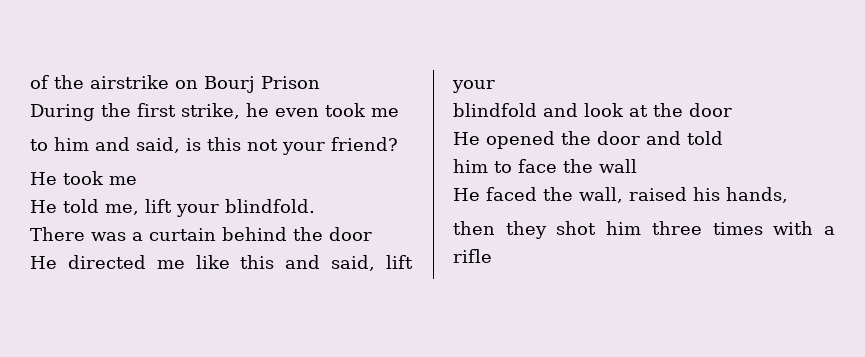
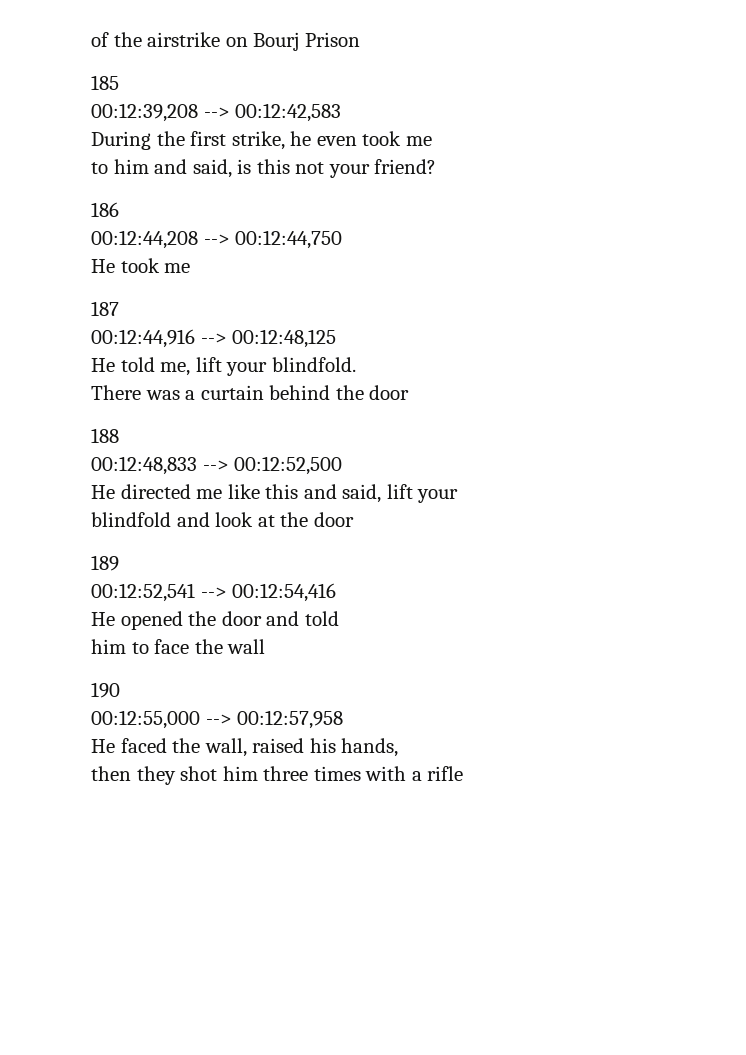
+ 185
+ 00:12:39,208 --> 00:12:42,583
+ 186
+ 00:12:44,208 --> 00:12:44,750
+ 187
+ 00:12:44,916 --> 00:12:48,125
+ 188
+ 00:12:48,833 --> 00:12:52,500
+ 189
+ 00:12:52,541 --> 00:12:54,416
+ 190
+ 00:12:55,000 --> 00:12:57,958

